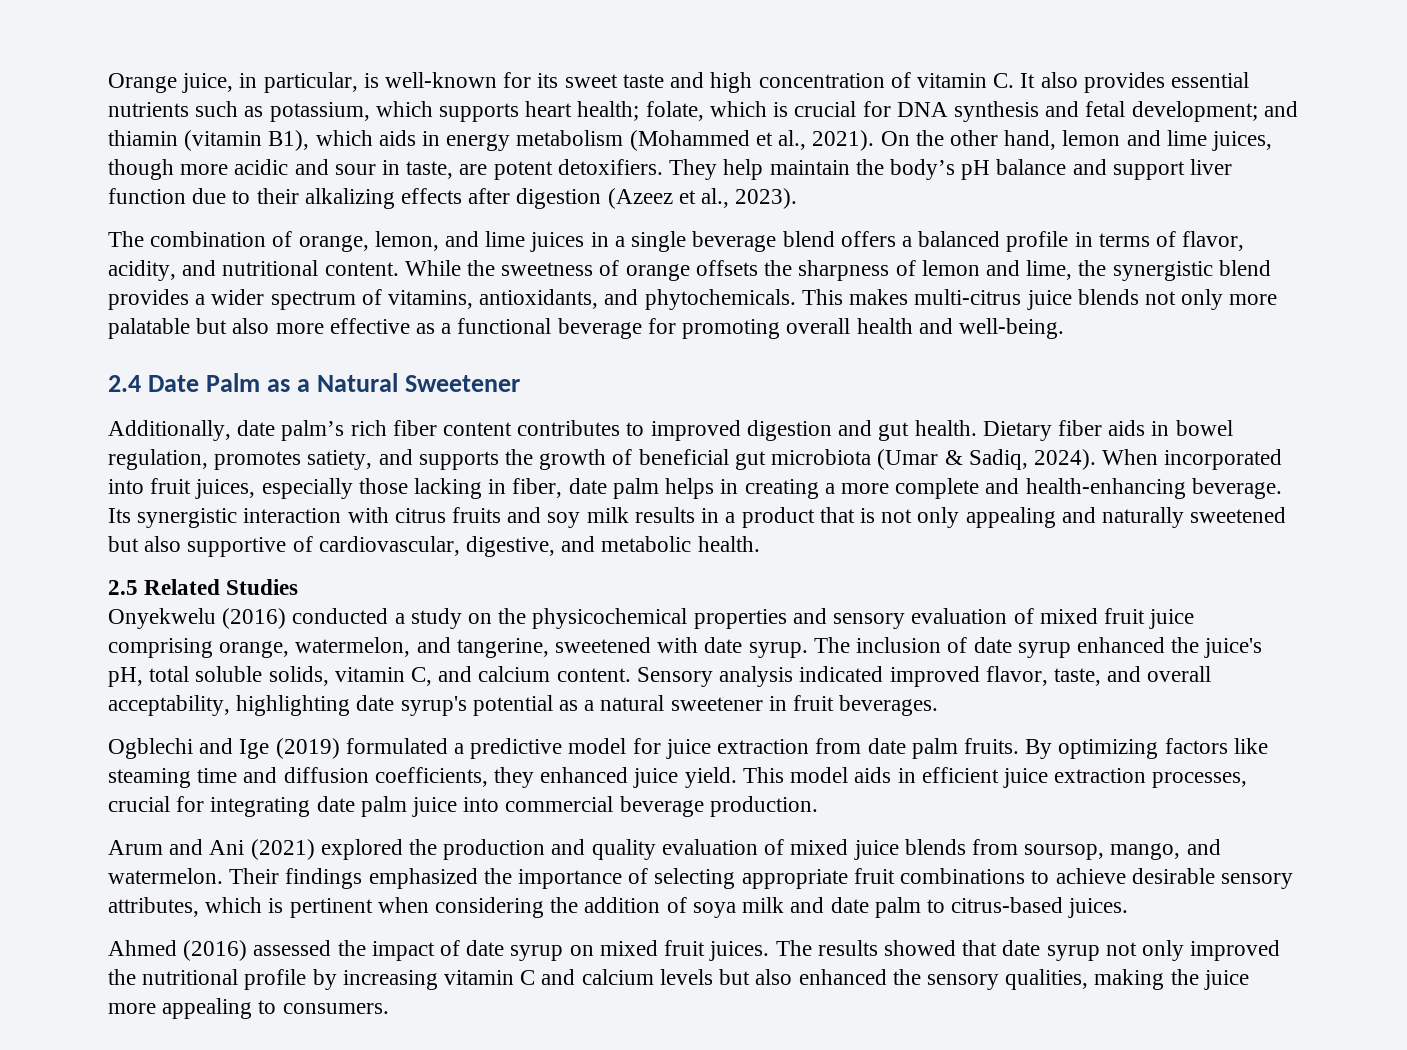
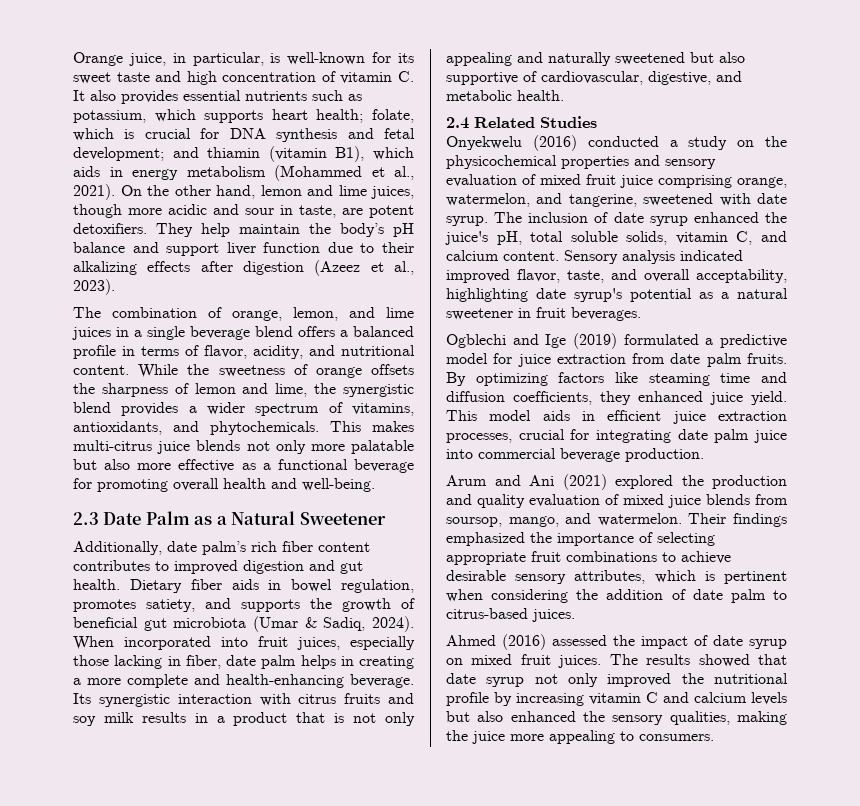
- 2.4 Date Palm as a Natural Sweetener
+ 2.3 Date Palm as a Natural Sweetener
- 2.5 Related Studies
+ 2.4 Related Studies
- Their findings emphasized the importance of selecting appropriate fruit combinations to achieve desirable sensory attributes, which is pertinent when considering the addition of soya milk and date palm to citrus-based juices.
+ Their findings emphasized the importance of selecting appropriate fruit combinations to achieve desirable sensory attributes, which is pertinent when considering the addition of date palm to citrus-based juices.

